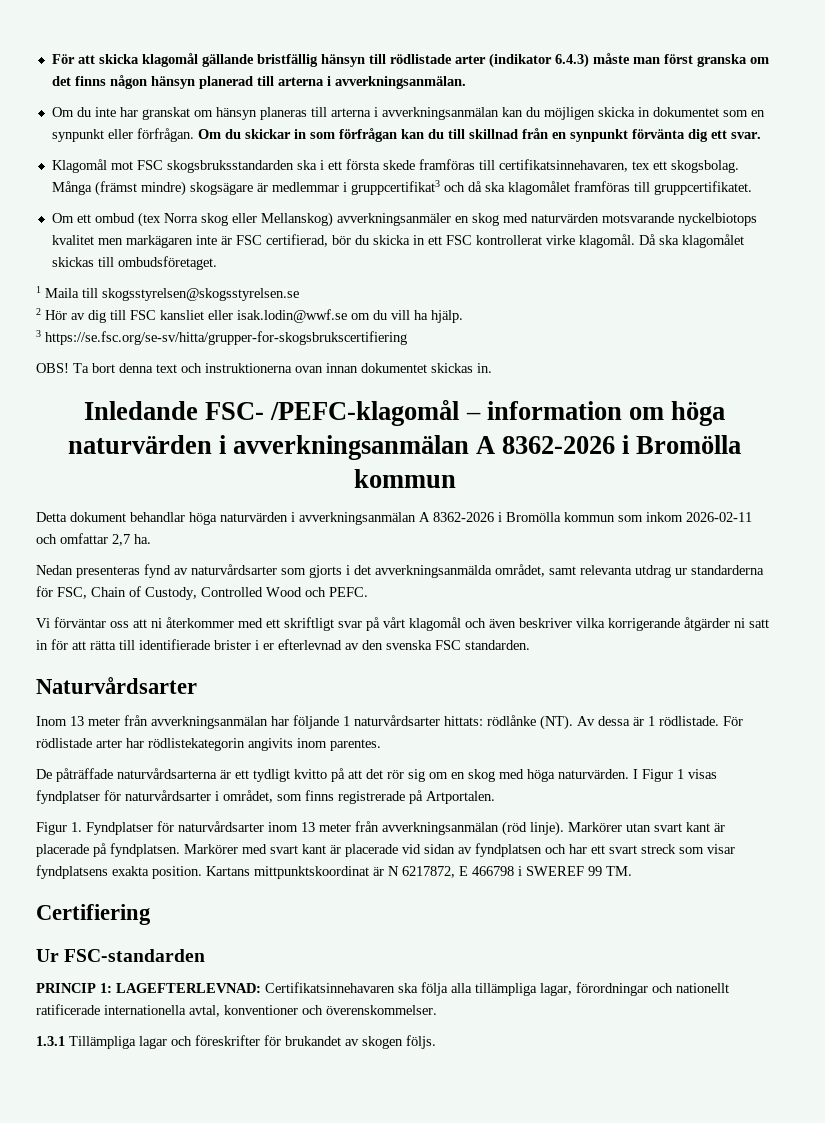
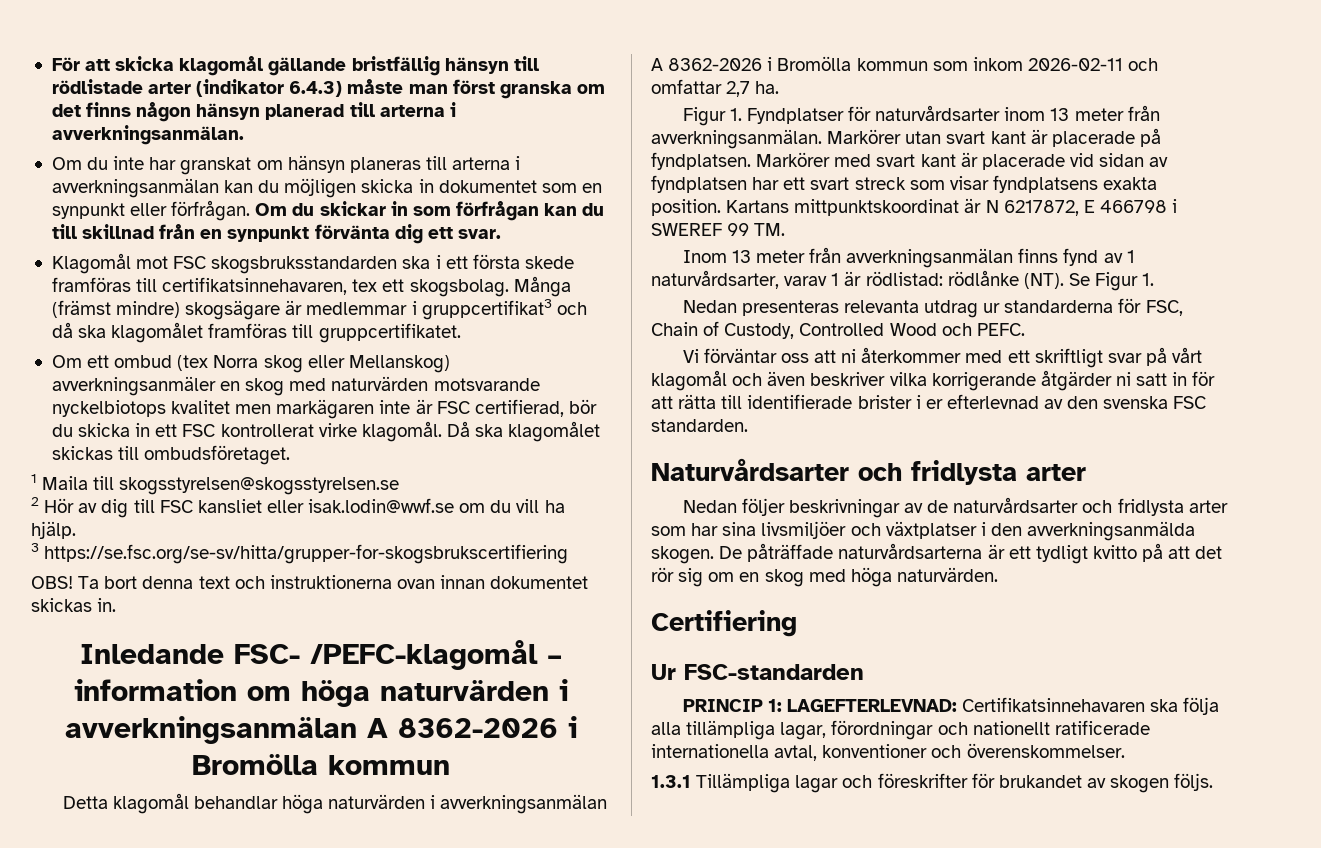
- Detta dokument behandlar höga naturvärden i avverkningsanmälan A 8362-2026 i Bromölla kommun som inkom 2026-02-11 och omfattar 2,7 ha.
+ Detta klagomål behandlar höga naturvärden i avverkningsanmälan A 8362-2026 i Bromölla kommun som inkom 2026-02-11 och omfattar 2,7 ha.
- Nedan presenteras fynd av naturvårdsarter som gjorts i det avverkningsanmälda området, samt relevanta utdrag ur standarderna för FSC, Chain of Custody, Controlled Wood och PEFC.
+ Figur 1. Fyndplatser för naturvårdsarter inom 13 meter från avverkningsanmälan. Markörer utan svart kant är placerade på fyndplatsen. Markörer med svart kant är placerade vid sidan av fyndplatsen har ett svart streck som visar fyndplatsens exakta position. Kartans mittpunktskoordinat är N 6217872, E 466798 i SWEREF 99 TM.
+ Inom 13 meter från avverkningsanmälan finns fynd av 1 naturvårdsarter, varav 1 är rödlistad: rödlånke (NT). Se Figur 1.
+ Nedan presenteras relevanta utdrag ur standarderna för FSC, Chain of Custody, Controlled Wood och PEFC.
- Naturvårdsarter
- Inom 13 meter från avverkningsanmälan har följande 1 naturvårdsarter hittats: rödlånke (NT). Av dessa är 1 rödlistade. För rödlistade arter har rödlistekategorin angivits inom parentes.
- De påträffade naturvårdsarterna är ett tydligt kvitto på att det rör sig om en skog med höga naturvärden. I Figur 1 visas fyndplatser för naturvårdsarter i området, som finns registrerade på Artportalen.
- Figur 1. Fyndplatser för naturvårdsarter inom 13 meter från avverkningsanmälan (röd linje). Markörer utan svart kant är placerade på fyndplatsen. Markörer med svart kant är placerade vid sidan av fyndplatsen och har ett svart streck som visar fyndplatsens exakta position. Kartans mittpunktskoordinat är N 6217872, E 466798 i SWEREF 99 TM.
+ Naturvårdsarter och fridlysta arter
+ Nedan följer beskrivningar av de naturvårdsarter och fridlysta arter som har sina livsmiljöer och växtplatser i den avverkningsanmälda skogen. De påträffade naturvårdsarterna är ett tydligt kvitto på att det rör sig om en skog med höga naturvärden.

